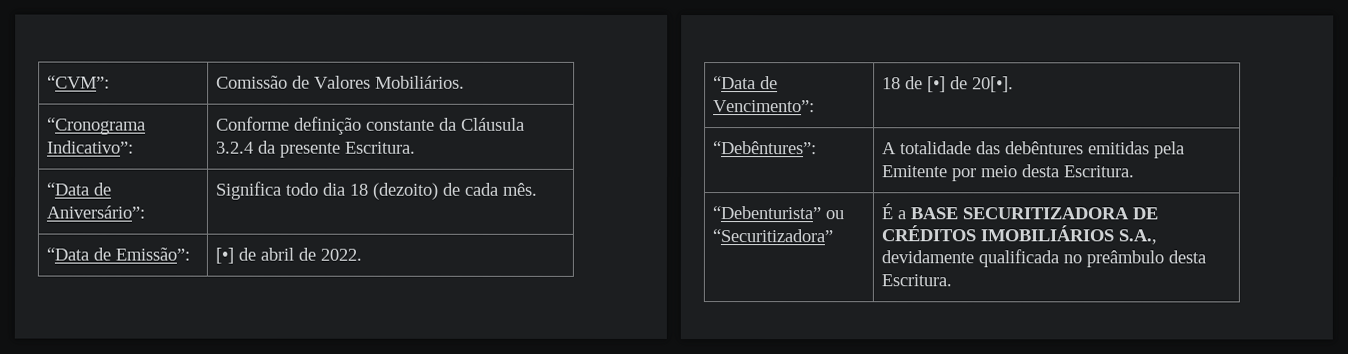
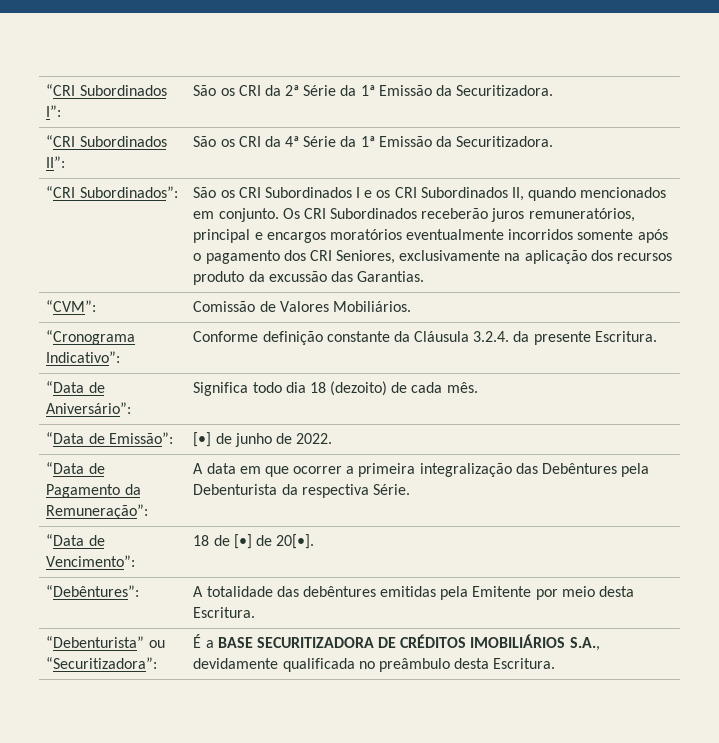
+ “CRI Subordinados I”: | São os CRI da 2ª Série da 1ª Emissão da Securitizadora.
+ “CRI Subordinados II”: | São os CRI da 4ª Série da 1ª Emissão da Securitizadora.
+ “CRI Subordinados”: | São os CRI Subordinados I e os CRI Subordinados II, quando mencionados em conjunto. Os CRI Subordinados receberão juros remuneratórios, principal e encargos moratórios eventualmente incorridos somente após o pagamento dos CRI Seniores, exclusivamente na aplicação dos recursos produto da excussão das Garantias.
- “Cronograma Indicativo”: | Conforme definição constante da Cláusula 3.2.4 da presente Escritura.
+ “Cronograma Indicativo”: | Conforme definição constante da Cláusula 3.2.4. da presente Escritura.
- “Data de Emissão”: | [•] de abril de 2022.
+ “Data de Emissão”: | [•] de junho de 2022.
+ “Data de Pagamento da Remuneração”: | A data em que ocorrer a primeira integralização das Debêntures pela Debenturista da respectiva Série.
- “Debenturista” ou “Securitizadora” | É a BASE SECURITIZADORA DE CRÉDITOS IMOBILIÁRIOS S.A., devidamente qualificada no preâmbulo desta Escritura.
+ “Debenturista” ou “Securitizadora”: | É a BASE SECURITIZADORA DE CRÉDITOS IMOBILIÁRIOS S.A., devidamente qualificada no preâmbulo desta Escritura.

